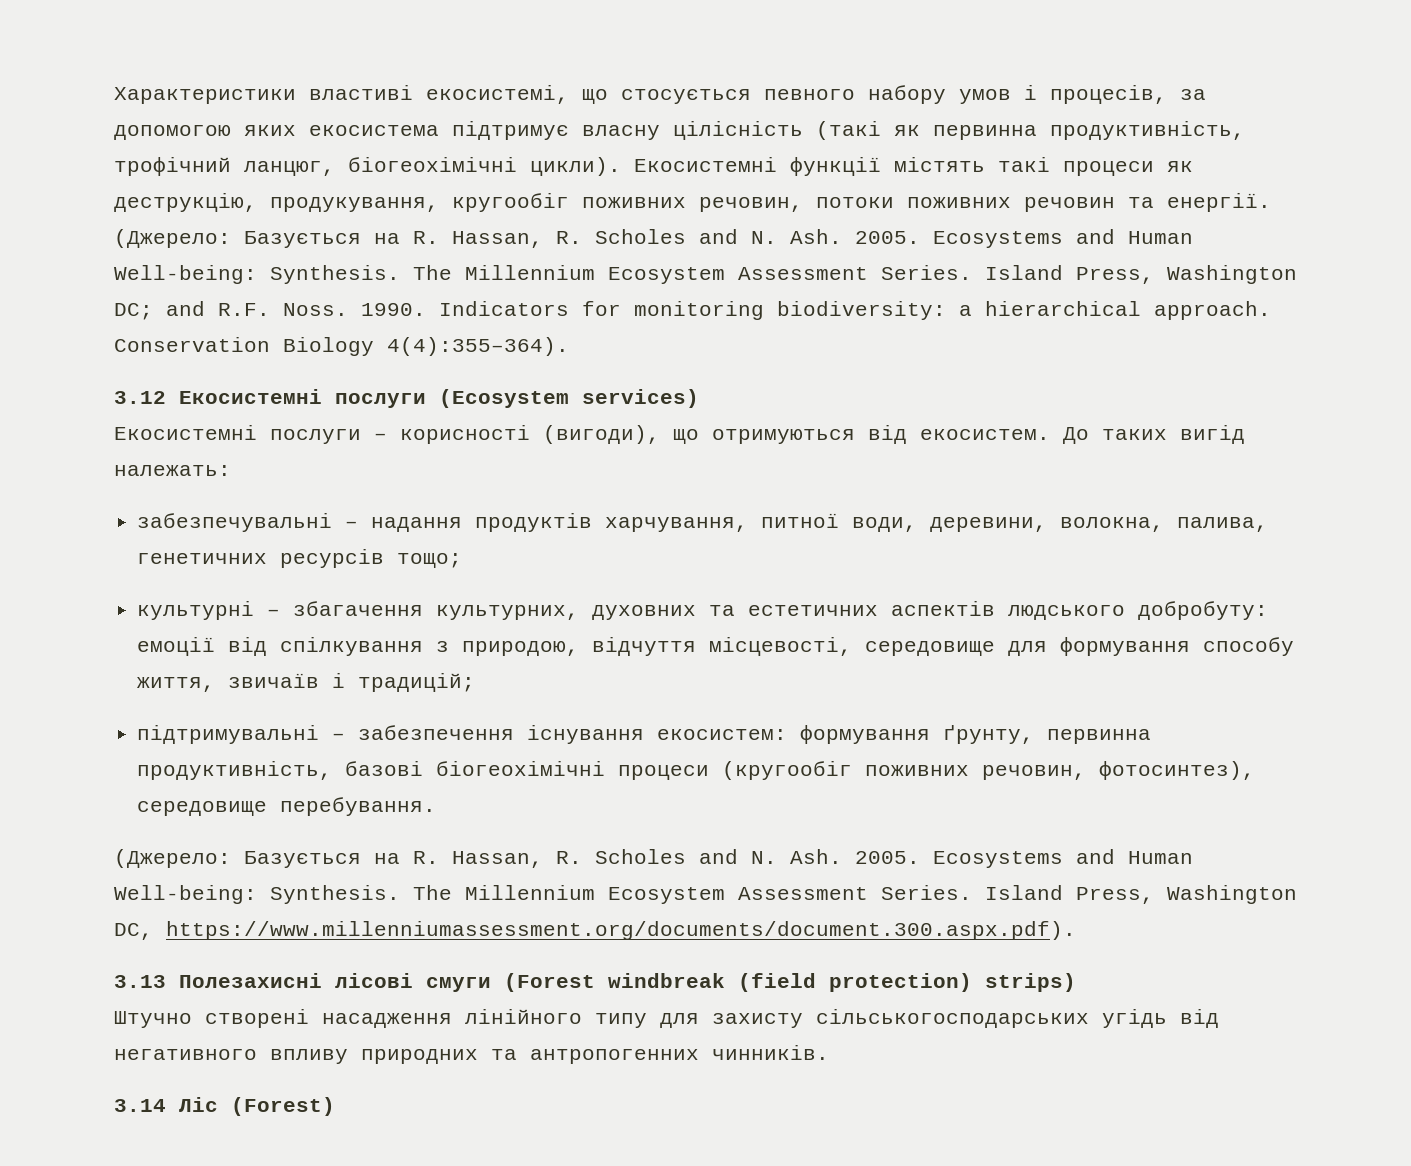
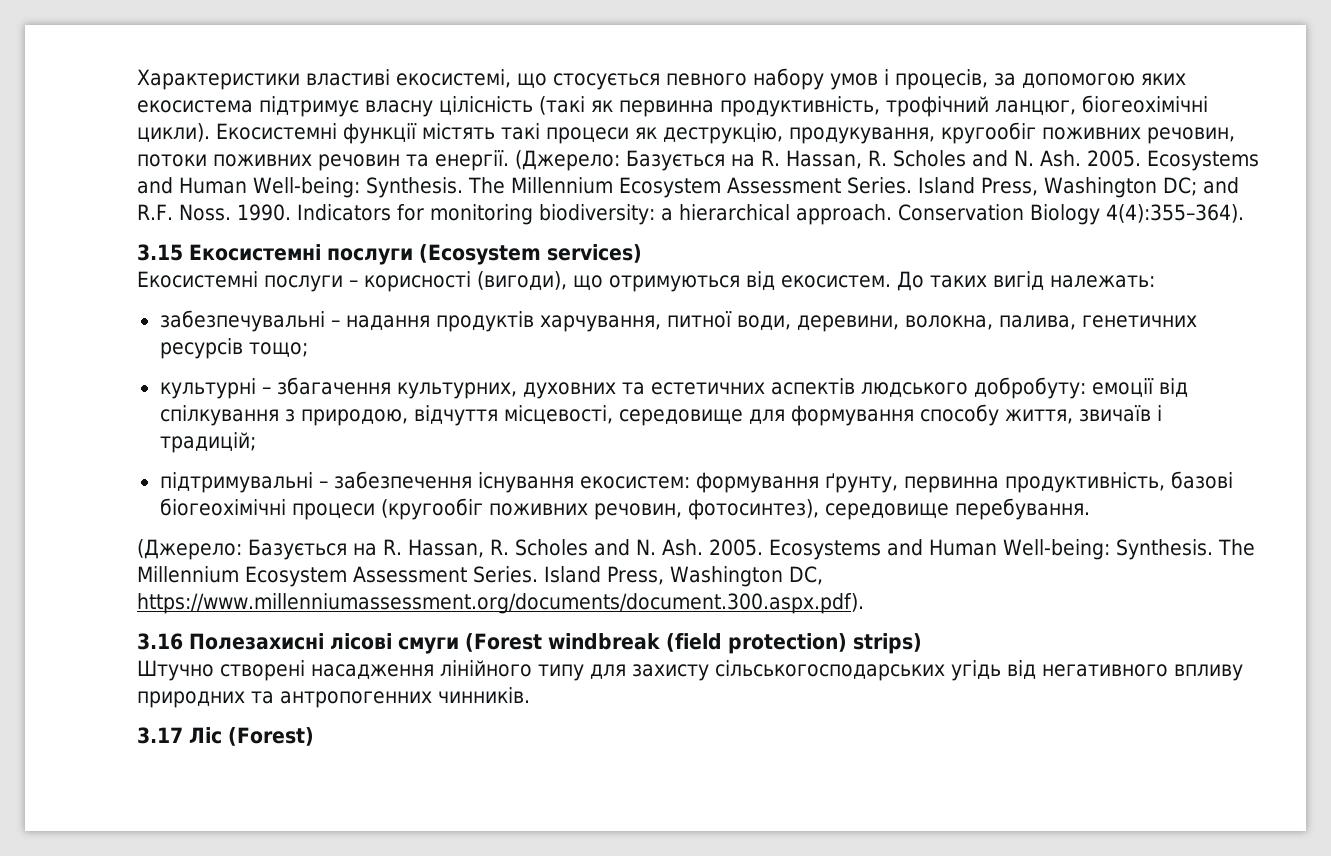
- 3.12 Екосистемні послуги (Ecosystem services)
+ 3.15 Екосистемні послуги (Ecosystem services)
- 3.13 Полезахисні лісові смуги (Forest windbreak (field protection) strips)
+ 3.16 Полезахисні лісові смуги (Forest windbreak (field protection) strips)
- 3.14 Ліс (Forest)
+ 3.17 Ліс (Forest)

